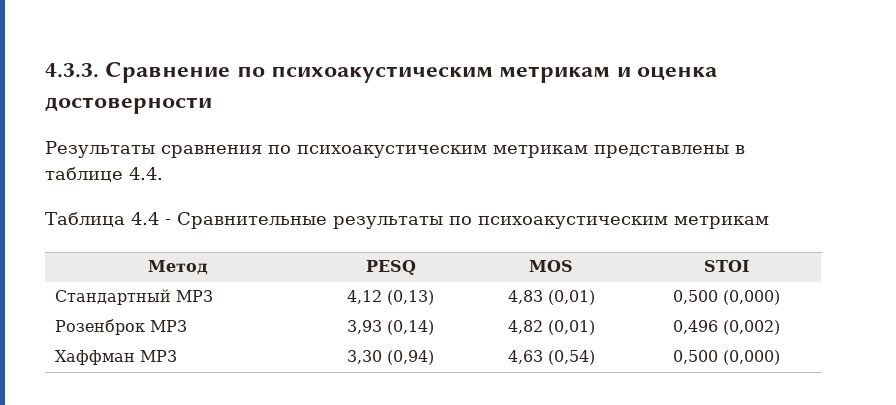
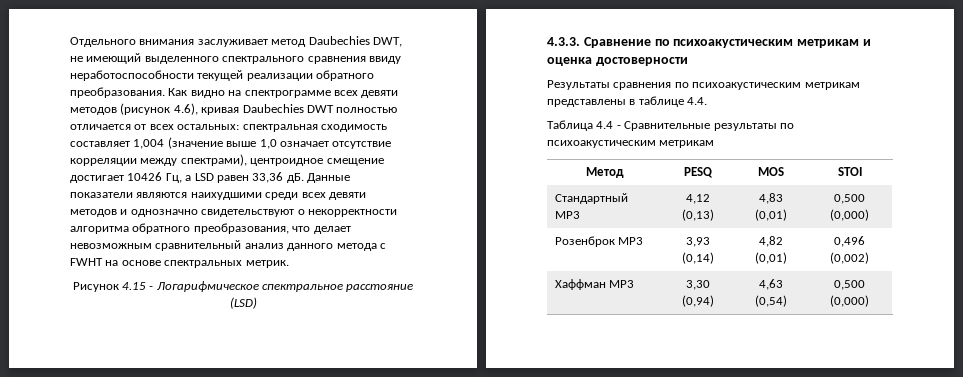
+ Отдельного внимания заслуживает метод Daubechies DWT, не имеющий выделенного спектрального сравнения ввиду неработоспособности текущей реализации обратного преобразования. Как видно на спектрограмме всех девяти методов (рисунок 4.6), кривая Daubechies DWT полностью отличается от всех остальных: спектральная сходимость составляет 1,004 (значение выше 1,0 означает отсутствие корреляции между спектрами), центроидное смещение достигает 10426 Гц, а LSD равен 33,36 дБ. Данные показатели являются наихудшими среди всех девяти методов и однозначно свидетельствуют о некорректности алгоритма обратного преобразования, что делает невозможным сравнительный анализ данного метода с FWHT на основе спектральных метрик.
+ Рисунок 4.15 - Логарифмическое спектральное расстояние (LSD)

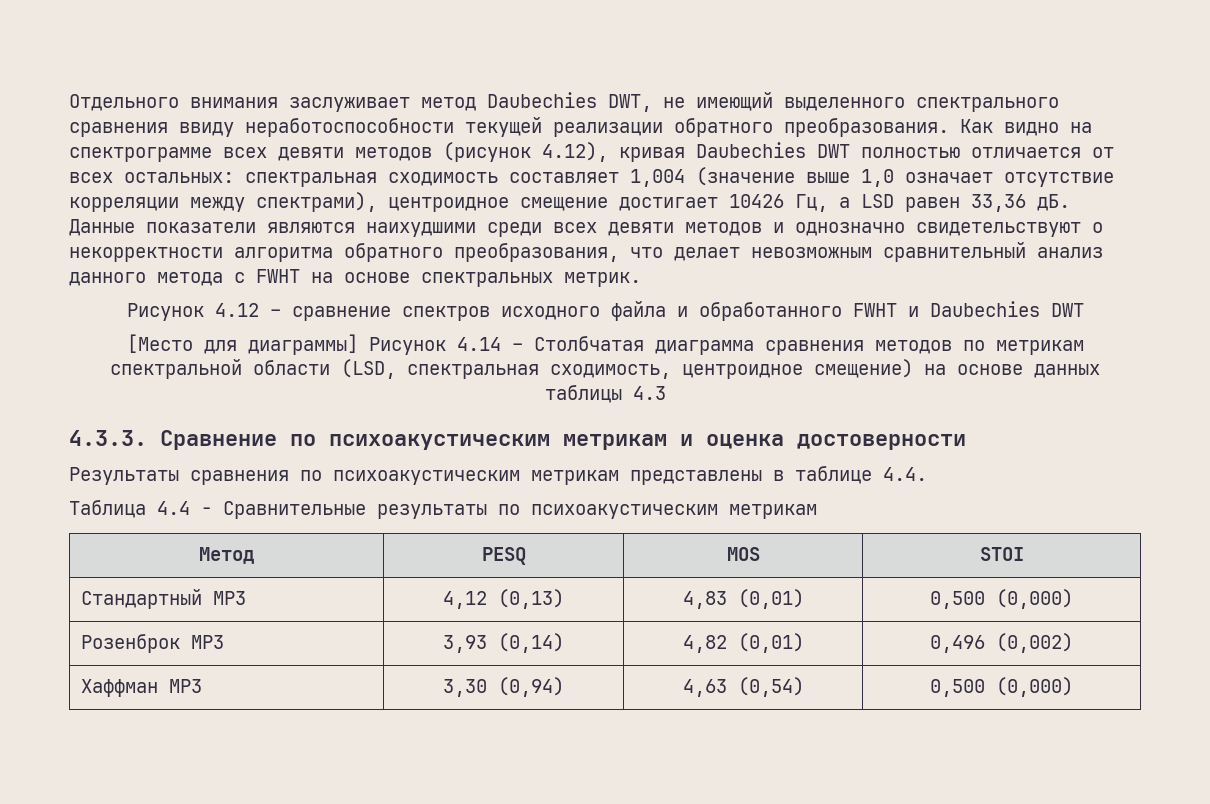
- Как видно на спектрограмме всех девяти методов (рисунок 4.6), кривая Daubechies DWT полностью отличается от всех остальных: спектральная сходимость составляет 1,004 (значение выше 1,0 означает отсутствие корреляции между спектрами), центроидное смещение достигает 10426 Гц, а LSD равен 33,36 дБ.
+ Как видно на спектрограмме всех девяти методов (рисунок 4.12), кривая Daubechies DWT полностью отличается от всех остальных: спектральная сходимость составляет 1,004 (значение выше 1,0 означает отсутствие корреляции между спектрами), центроидное смещение достигает 10426 Гц, а LSD равен 33,36 дБ.
- Рисунок 4.15 - Логарифмическое спектральное расстояние (LSD)
+ Рисунок 4.12 – сравнение спектров исходного файла и обработанного FWHT и Daubechies DWT
+ [Место для диаграммы] Рисунок 4.14 – Столбчатая диаграмма сравнения методов по метрикам спектральной области (LSD, спектральная сходимость, центроидное смещение) на основе данных таблицы 4.3

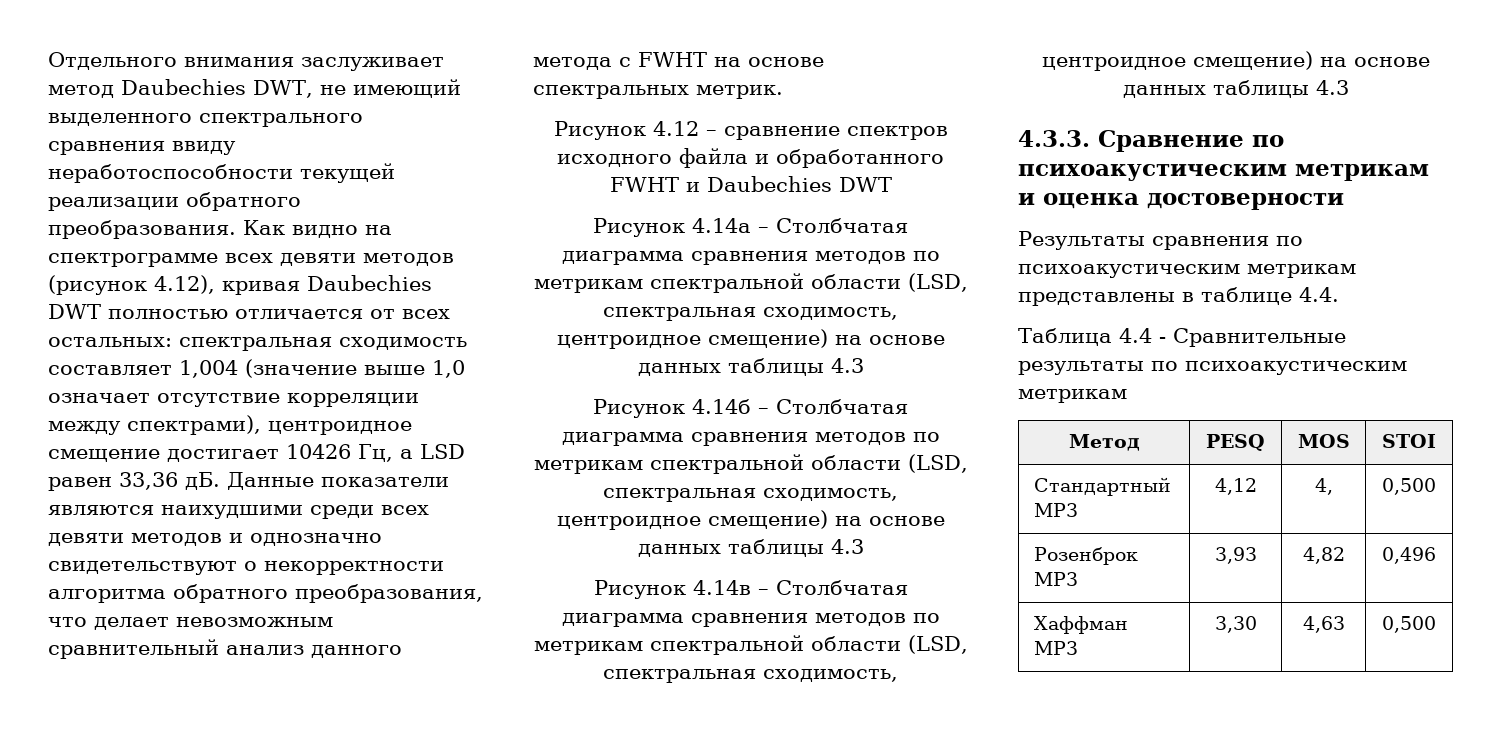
- [Место для диаграммы] Рисунок 4.14 – Столбчатая диаграмма сравнения методов по метрикам спектральной области (LSD, спектральная сходимость, центроидное смещение) на основе данных таблицы 4.3
+ Рисунок 4.14а – Столбчатая диаграмма сравнения методов по метрикам спектральной области (LSD, спектральная сходимость, центроидное смещение) на основе данных таблицы 4.3
+ Рисунок 4.14б – Столбчатая диаграмма сравнения методов по метрикам спектральной области (LSD, спектральная сходимость, центроидное смещение) на основе данных таблицы 4.3
+ Рисунок 4.14в – Столбчатая диаграмма сравнения методов по метрикам спектральной области (LSD, спектральная сходимость, центроидное смещение) на основе данных таблицы 4.3
- Стандартный MP3 | 4,12 (0,13) | 4,83 (0,01) | 0,500 (0,000)
+ Стандартный MP3 | 4,12 | 4, | 0,500
- Розенброк MP3 | 3,93 (0,14) | 4,82 (0,01) | 0,496 (0,002)
+ Розенброк MP3 | 3,93 | 4,82 | 0,496
- Хаффман MP3 | 3,30 (0,94) | 4,63 (0,54) | 0,500 (0,000)
+ Хаффман MP3 | 3,30 | 4,63 | 0,500

